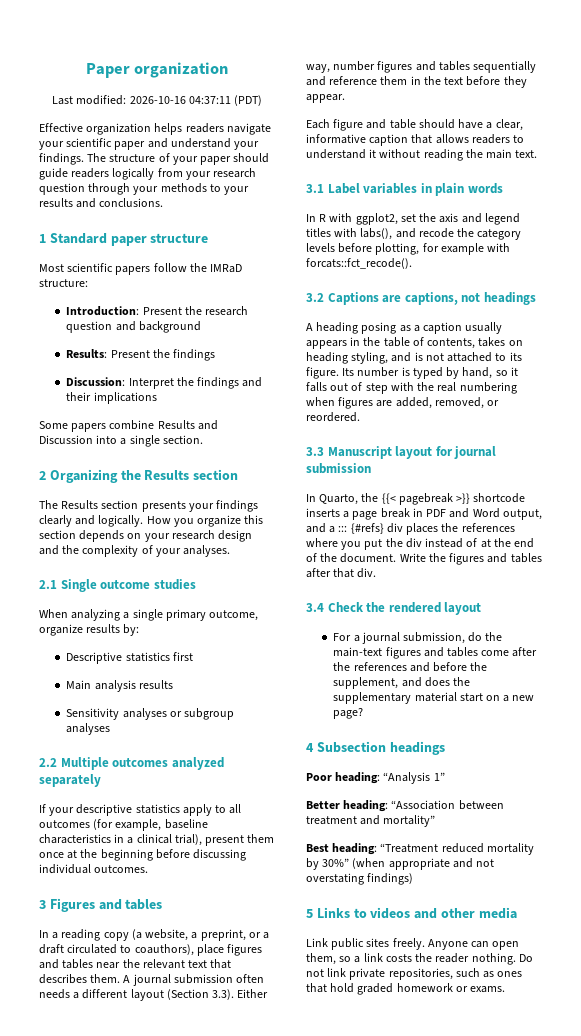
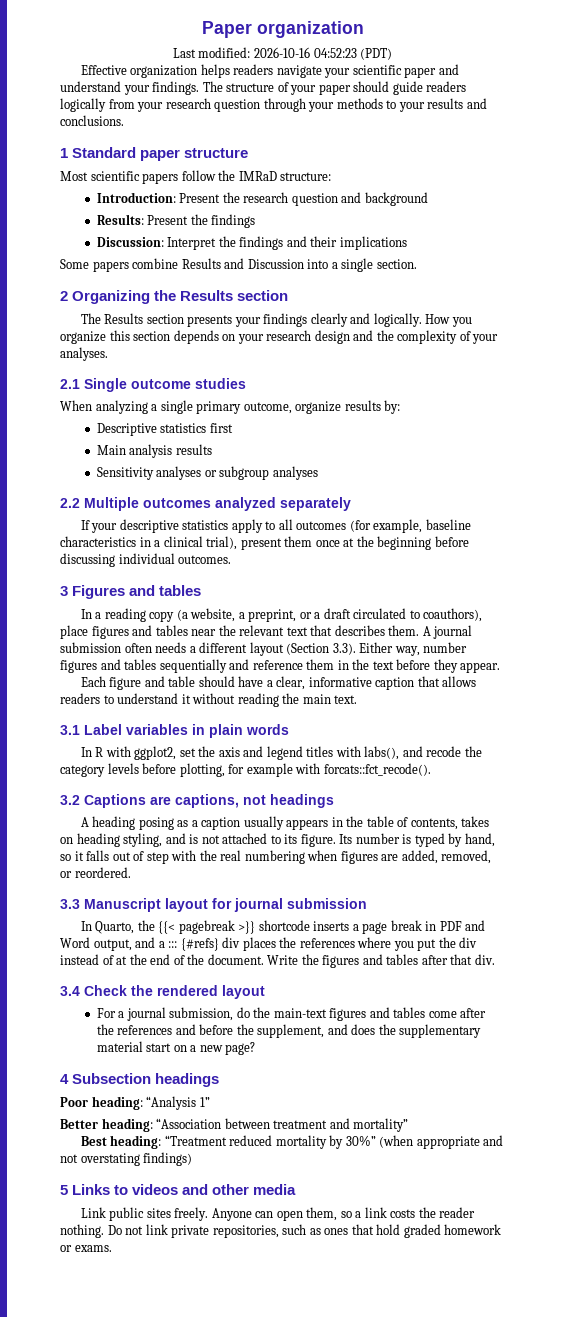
- Last modified: 2026-10-16 04:37:11 (PDT)
+ Last modified: 2026-10-16 04:52:23 (PDT)

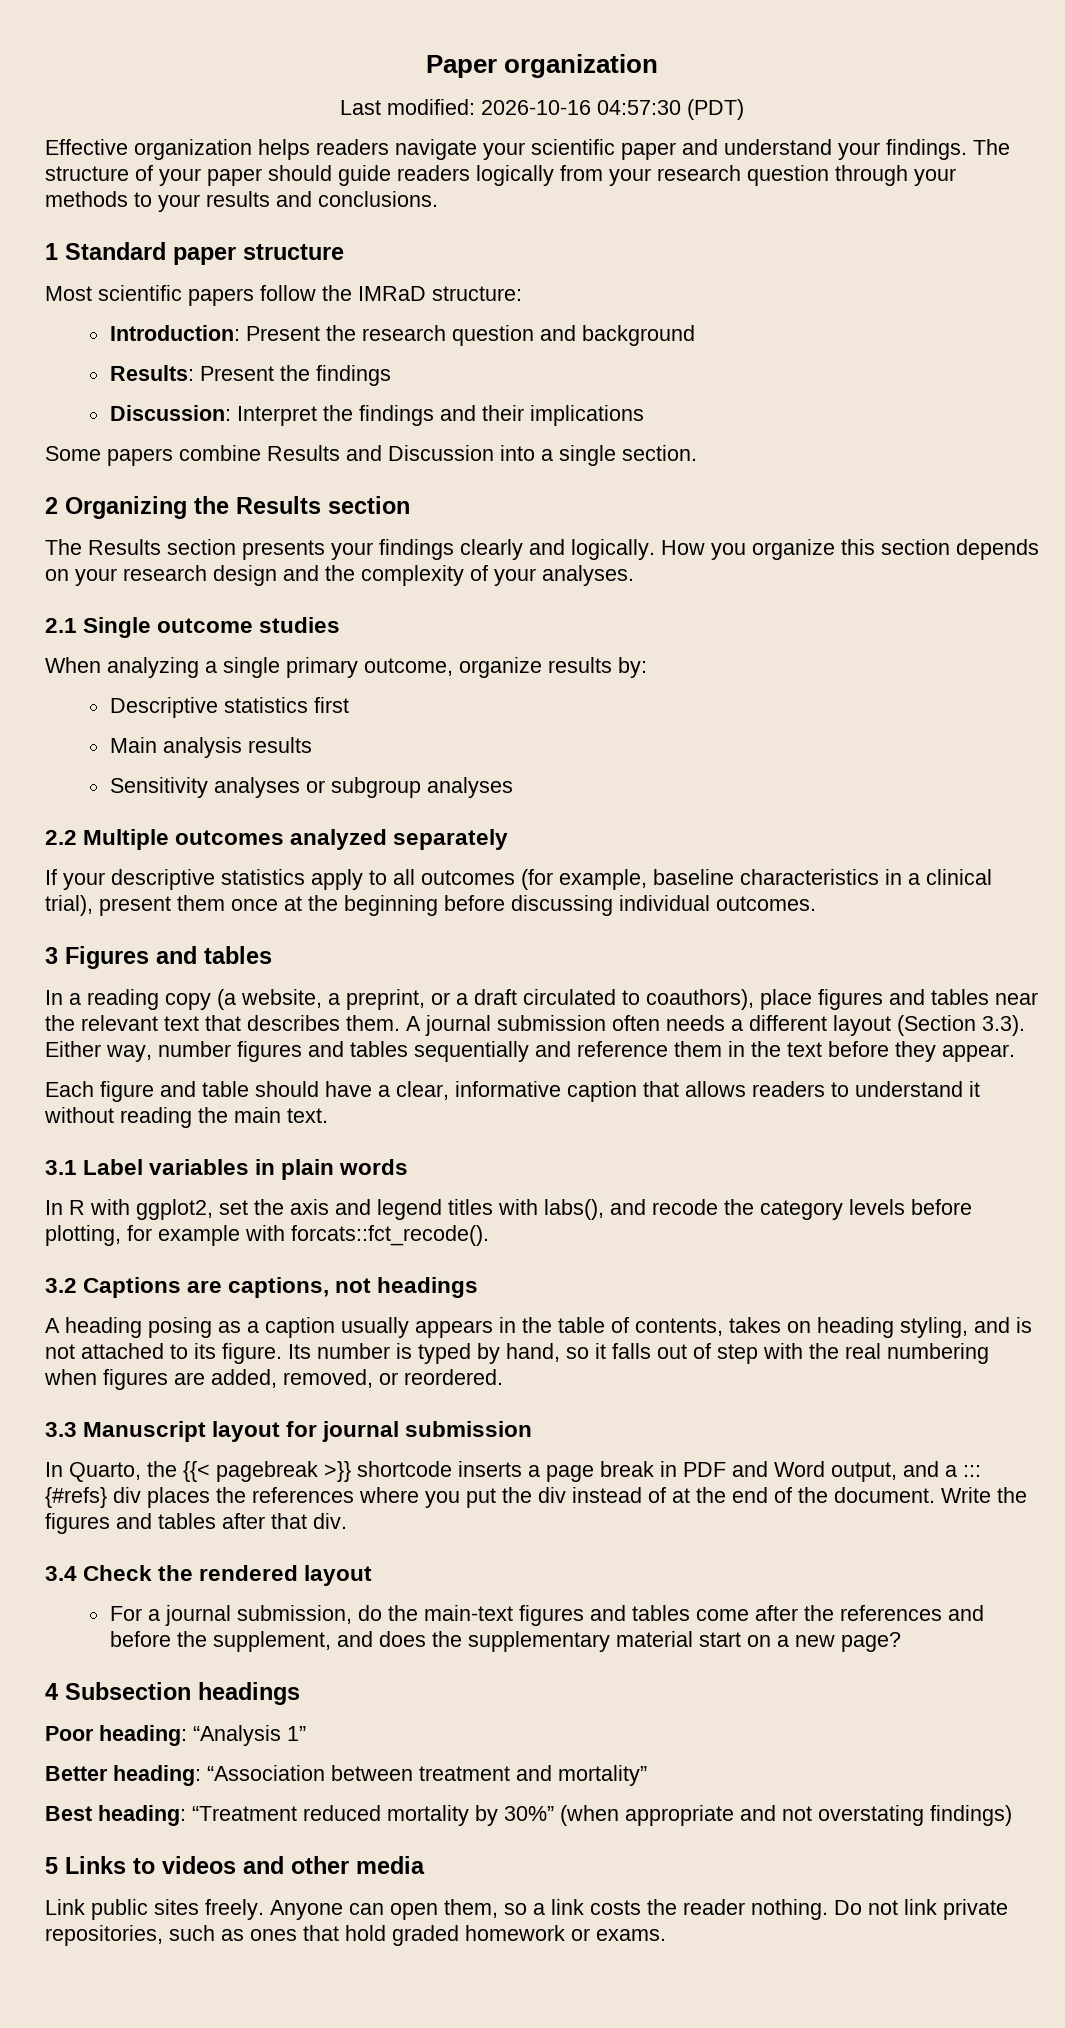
- Last modified: 2026-10-16 04:52:23 (PDT)
+ Last modified: 2026-10-16 04:57:30 (PDT)

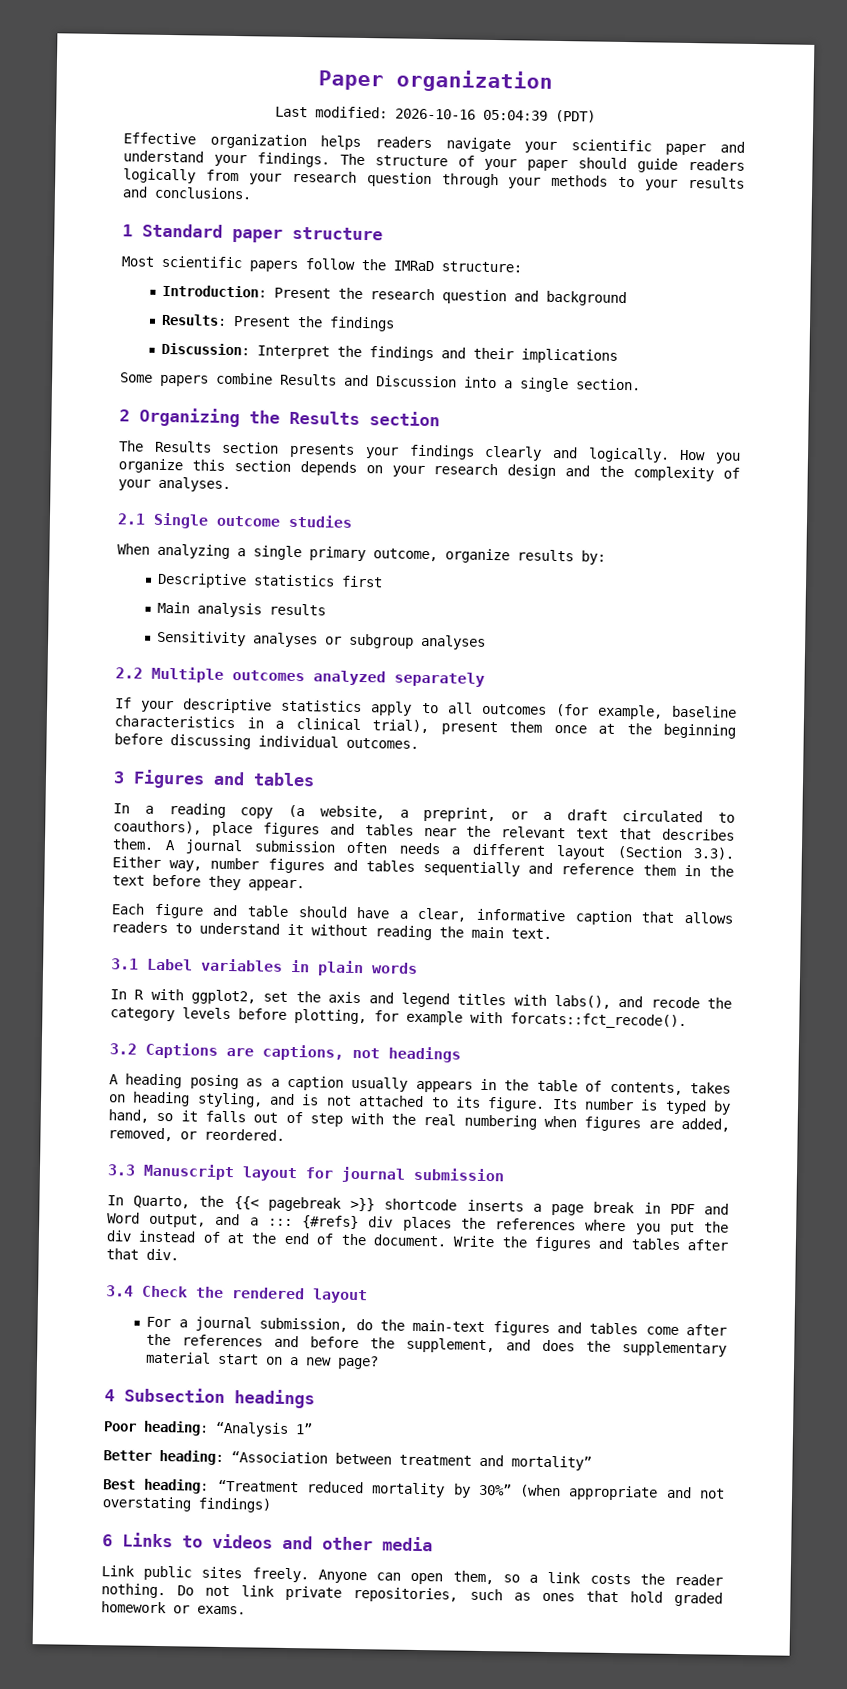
- Last modified: 2026-10-16 04:57:30 (PDT)
+ Last modified: 2026-10-16 05:04:39 (PDT)
- 5 Links to videos and other media
+ 6 Links to videos and other media

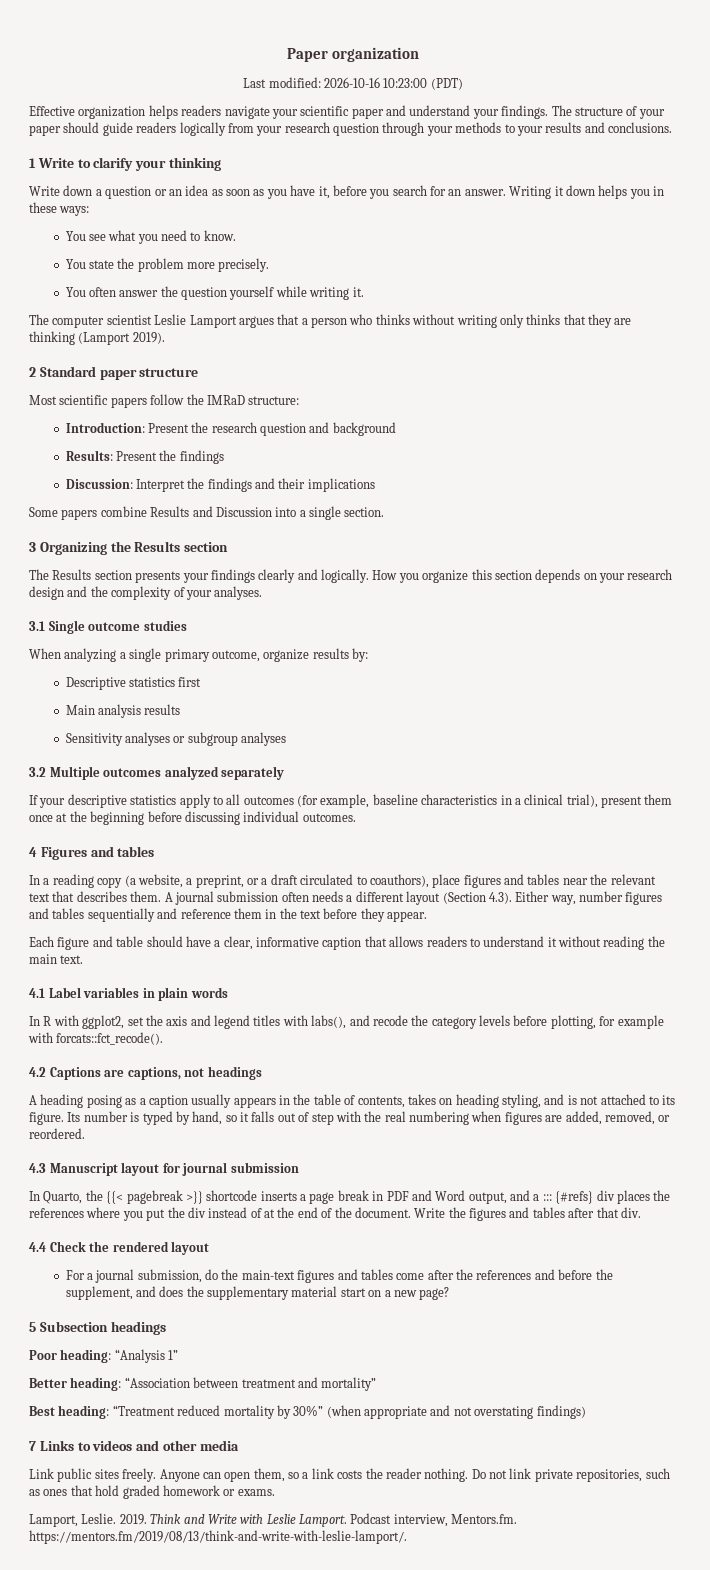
- Last modified: 2026-10-16 05:04:39 (PDT)
+ Last modified: 2026-10-16 10:23:00 (PDT)
- 1 Standard paper structure
+ 1 Write to clarify your thinking
+ Write down a question or an idea as soon as you have it, before you search for an answer. Writing it down helps you in these ways:
+ You see what you need to know.
+ You state the problem more precisely.
+ You often answer the question yourself while writing it.
+ The computer scientist Leslie Lamport argues that a person who thinks without writing only thinks that they are thinking (Lamport 2019).
+ 2 Standard paper structure
- 2 Organizing the Results section
+ 3 Organizing the Results section
- 2.1 Single outcome studies
+ 3.1 Single outcome studies
- 2.2 Multiple outcomes analyzed separately
+ 3.2 Multiple outcomes analyzed separately
- 3 Figures and tables
+ 4 Figures and tables
- A journal submission often needs a different layout (Section 3.3). Either way, number figures and tables sequentially and reference them in the text before they appear.
+ A journal submission often needs a different layout (Section 4.3). Either way, number figures and tables sequentially and reference them in the text before they appear.
- 3.1 Label variables in plain words
+ 4.1 Label variables in plain words
- 3.2 Captions are captions, not headings
+ 4.2 Captions are captions, not headings
- 3.3 Manuscript layout for journal submission
+ 4.3 Manuscript layout for journal submission
- 3.4 Check the rendered layout
+ 4.4 Check the rendered layout
- 4 Subsection headings
+ 5 Subsection headings
- 6 Links to videos and other media
+ 7 Links to videos and other media
+ Lamport, Leslie. 2019. Think and Write with Leslie Lamport. Podcast interview, Mentors.fm. https://mentors.fm/2019/08/13/think-and-write-with-leslie-lamport/.

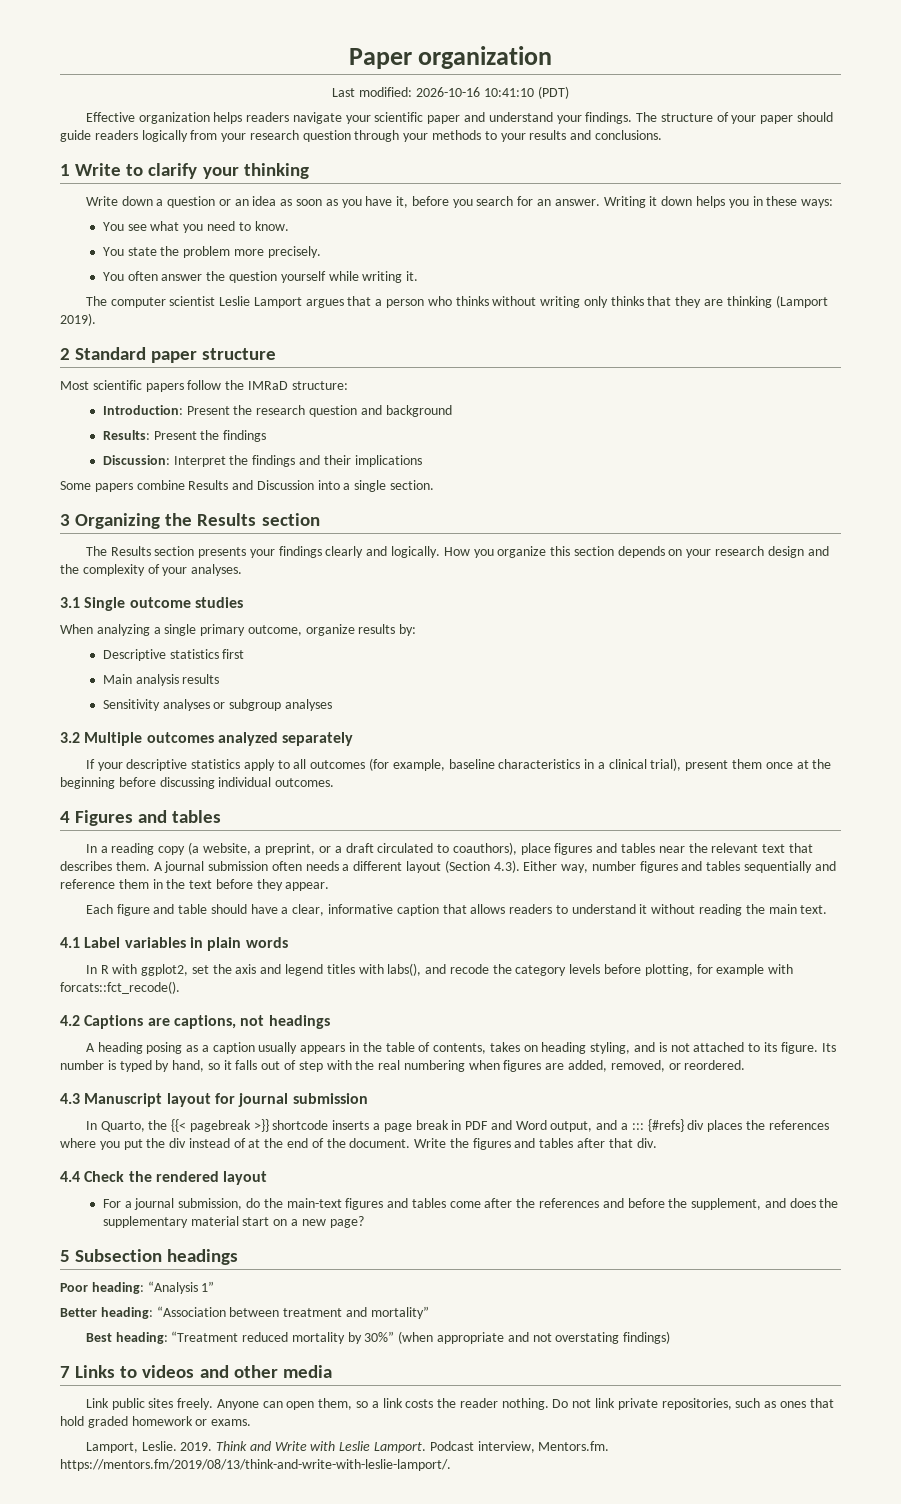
- Last modified: 2026-10-16 10:23:00 (PDT)
+ Last modified: 2026-10-16 10:41:10 (PDT)

